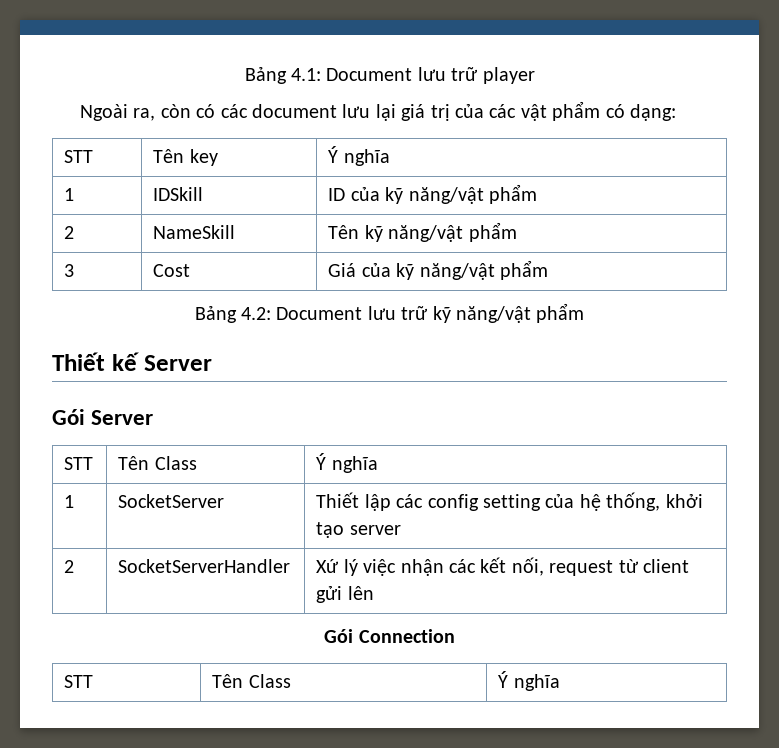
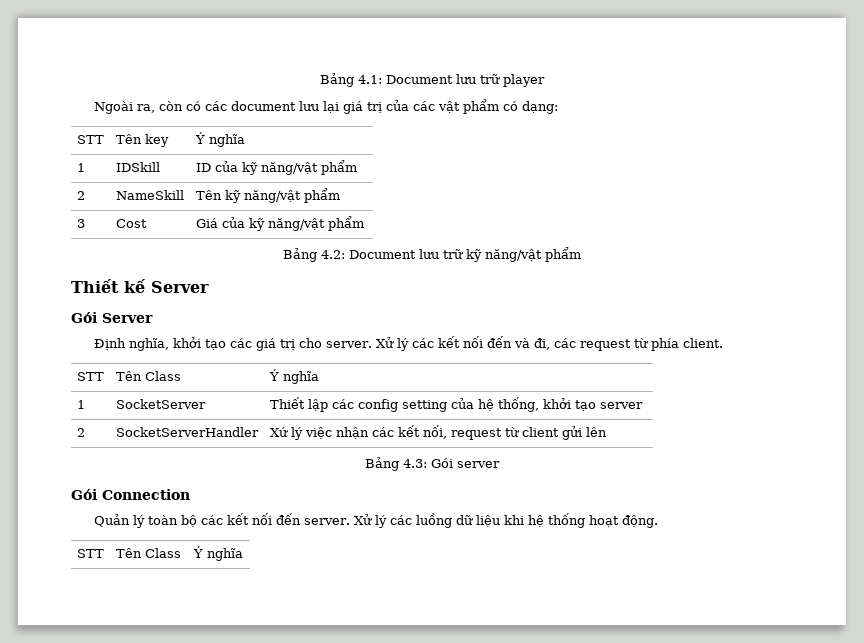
+ Định nghĩa, khởi tạo các giá trị cho server. Xử lý các kết nối đến và đi, các request từ phía client.
+ Bảng 4.3: Gói server
  Gói Connection
+ Quản lý toàn bộ các kết nối đến server. Xử lý các luồng dữ liệu khi hệ thống hoạt động.

